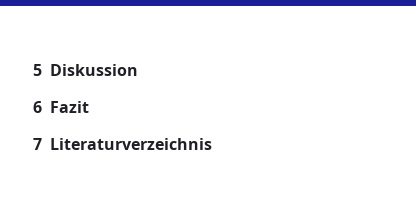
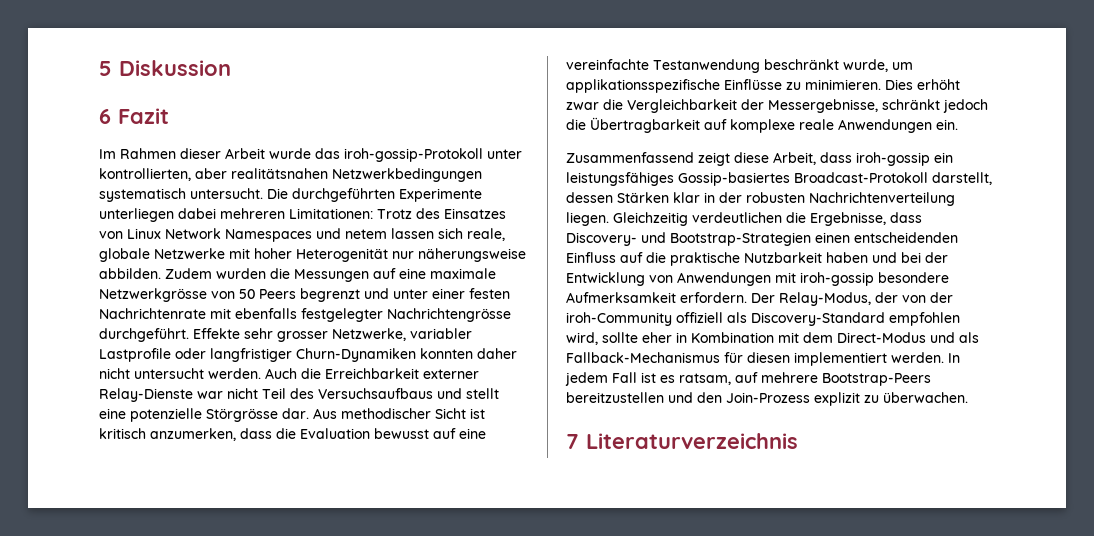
+ Im Rahmen dieser Arbeit wurde das iroh-gossip-Protokoll unter kontrollierten, aber realitätsnahen Netzwerkbedingungen systematisch untersucht. Die durchgeführten Experimente unterliegen dabei mehreren Limitationen: Trotz des Einsatzes von Linux Network Namespaces und netem lassen sich reale, globale Netzwerke mit hoher Heterogenität nur näherungsweise abbilden. Zudem wurden die Messungen auf eine maximale Netzwerkgrösse von 50 Peers begrenzt und unter einer festen Nachrichtenrate mit ebenfalls festgelegter Nachrichtengrösse durchgeführt. Effekte sehr grosser Netzwerke, variabler Lastprofile oder langfristiger Churn-Dynamiken konnten daher nicht untersucht werden. Auch die Erreichbarkeit externer Relay-Dienste war nicht Teil des Versuchsaufbaus und stellt eine potenzielle Störgrösse dar. Aus methodischer Sicht ist kritisch anzumerken, dass die Evaluation bewusst auf eine vereinfachte Testanwendung beschränkt wurde, um applikationsspezifische Einflüsse zu minimieren. Dies erhöht zwar die Vergleichbarkeit der Messergebnisse, schränkt jedoch die Übertragbarkeit auf komplexe reale Anwendungen ein.
+ Zusammenfassend zeigt diese Arbeit, dass iroh-gossip ein leistungsfähiges Gossip-basiertes Broadcast-Protokoll darstellt, dessen Stärken klar in der robusten Nachrichtenverteilung liegen. Gleichzeitig verdeutlichen die Ergebnisse, dass Discovery- und Bootstrap-Strategien einen entscheidenden Einfluss auf die praktische Nutzbarkeit haben und bei der Entwicklung von Anwendungen mit iroh-gossip besondere Aufmerksamkeit erfordern. Der Relay-Modus, der von der iroh-Community offiziell als Discovery-Standard empfohlen wird, sollte eher in Kombination mit dem Direct-Modus und als Fallback-Mechanismus für diesen implementiert werden. In jedem Fall ist es ratsam, auf mehrere Bootstrap-Peers bereitzustellen und den Join-Prozess explizit zu überwachen.

